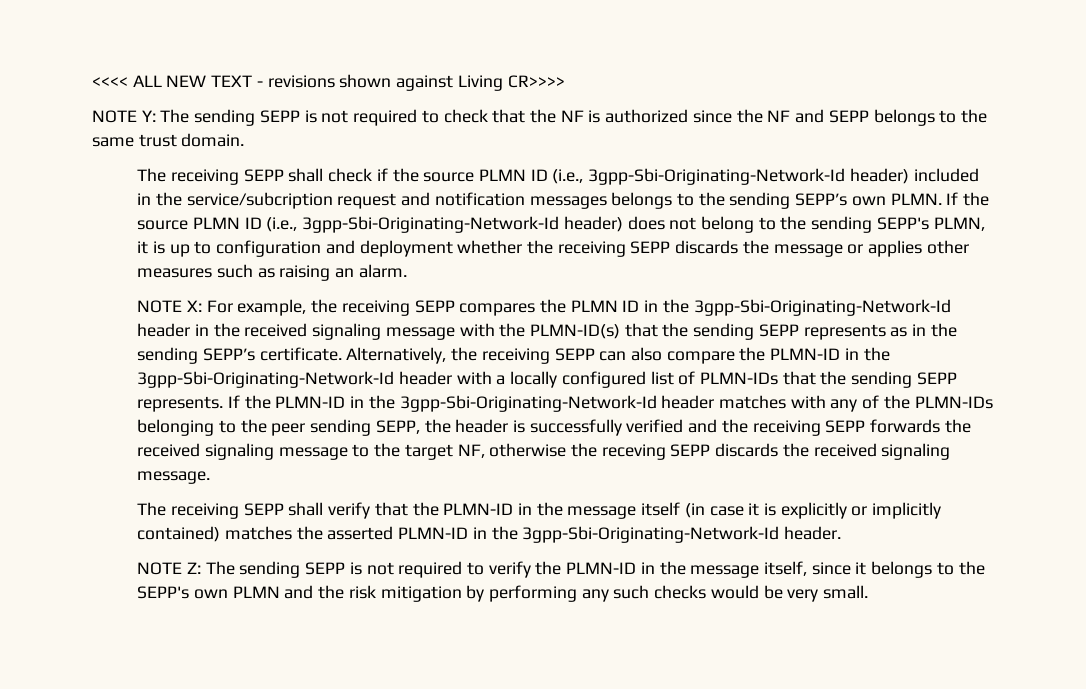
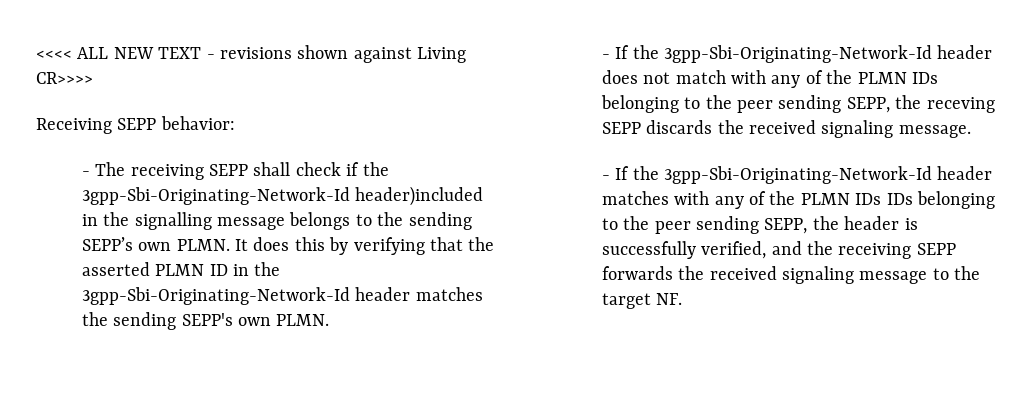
- NOTE Y: The sending SEPP is not required to check that the NF is authorized since the NF and SEPP belongs to the same trust domain.
- The receiving SEPP shall check if the source PLMN ID (i.e., 3gpp-Sbi-Originating-Network-Id header) included in the service/subcription request and notification messages belongs to the sending SEPP’s own PLMN.
+ Receiving SEPP behavior:
+ - The receiving SEPP shall check if the 3gpp-Sbi-Originating-Network-Id header)included in the signalling message belongs to the sending SEPP’s own PLMN.
- If the source PLMN ID (i.e., 3gpp-Sbi-Originating-Network-Id header) does not belong to the sending SEPP's PLMN, it is up to configuration and deployment whether the receiving SEPP discards the message or applies other measures such as raising an alarm.
- NOTE X: For example, the receiving SEPP compares the PLMN ID in the 3gpp-Sbi-Originating-Network-Id header in the received signaling message with the PLMN-ID(s) that the sending SEPP represents as in the sending SEPP’s certificate. Alternatively, the receiving SEPP can also compare the PLMN-ID in the 3gpp-Sbi-Originating-Network-Id header with a locally configured list of PLMN-IDs that the sending SEPP represents. If the PLMN-ID in the 3gpp-Sbi-Originating-Network-Id header matches with any of the PLMN-IDs belonging to the peer sending SEPP, the header is successfully verified and the receiving SEPP forwards the received signaling message to the target NF, otherwise the receving SEPP discards the received signaling message.
- The receiving SEPP shall verify that the PLMN-ID in the message itself (in case it is explicitly or implicitly contained) matches the asserted PLMN-ID in the 3gpp-Sbi-Originating-Network-Id header.
- NOTE Z: The sending SEPP is not required to verify the PLMN-ID in the message itself, since it belongs to the SEPP's own PLMN and the risk mitigation by performing any such checks would be very small.
+ It does this by verifying that the asserted PLMN ID in the 3gpp-Sbi-Originating-Network-Id header matches the sending SEPP's own PLMN.
+ - If the 3gpp-Sbi-Originating-Network-Id header does not match with any of the PLMN IDs belonging to the peer sending SEPP, the receving SEPP discards the received signaling message.
+ - If the 3gpp-Sbi-Originating-Network-Id header matches with any of the PLMN IDs IDs belonging to the peer sending SEPP, the header is successfully verified, and the receiving SEPP forwards the received signaling message to the target NF.

